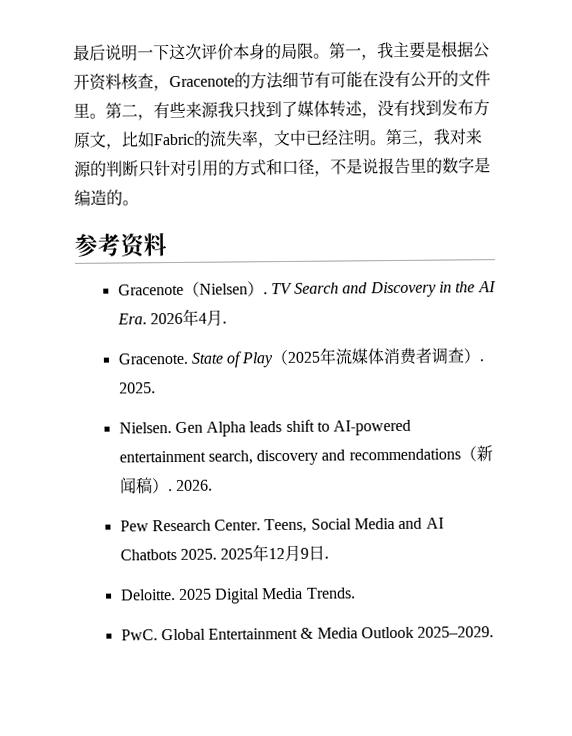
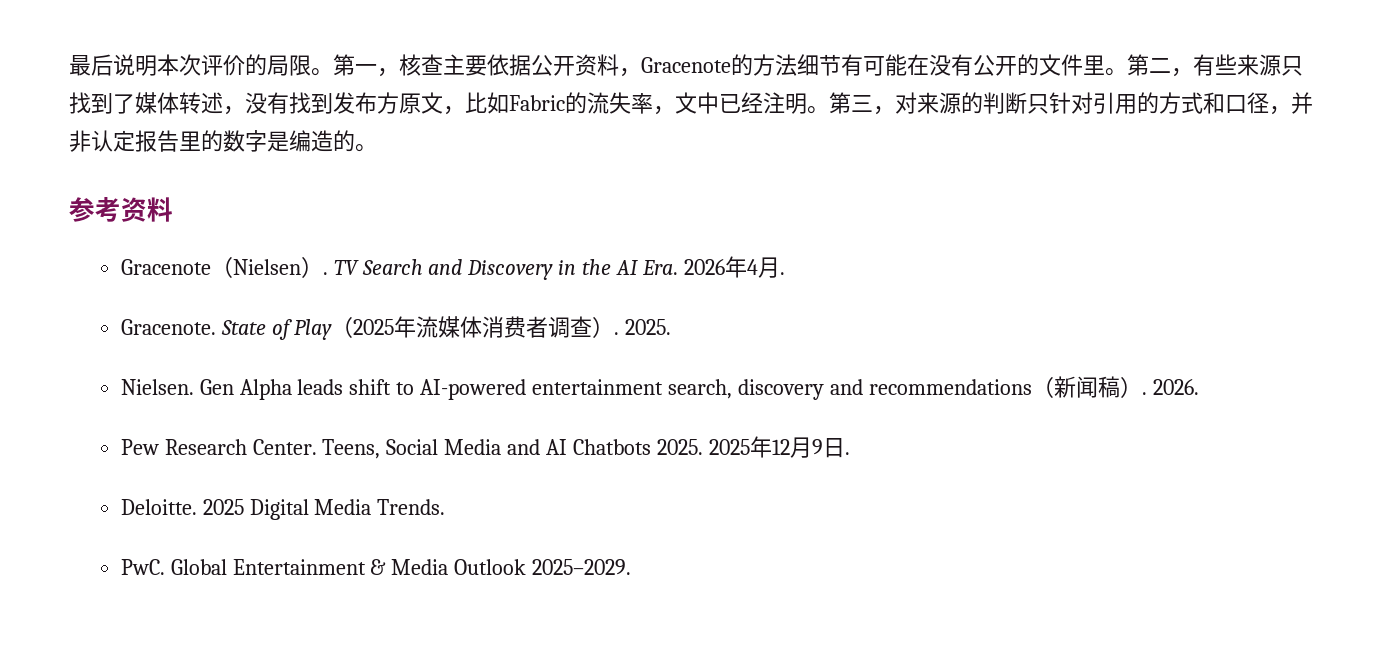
- 最后说明一下这次评价本身的局限。
+ 最后说明本次评价的局限。
- 第一，我主要是根据公开资料核查，Gracenote的方法细节有可能在没有公开的文件里。
+ 第一，核查主要依据公开资料，Gracenote的方法细节有可能在没有公开的文件里。
- 第二，有些来源我只找到了媒体转述，没有找到发布方原文，比如Fabric的流失率，文中已经注明。
+ 第二，有些来源只找到了媒体转述，没有找到发布方原文，比如Fabric的流失率，文中已经注明。
- 第三，我对来源的判断只针对引用的方式和口径，不是说报告里的数字是编造的。
+ 第三，对来源的判断只针对引用的方式和口径，并非认定报告里的数字是编造的。

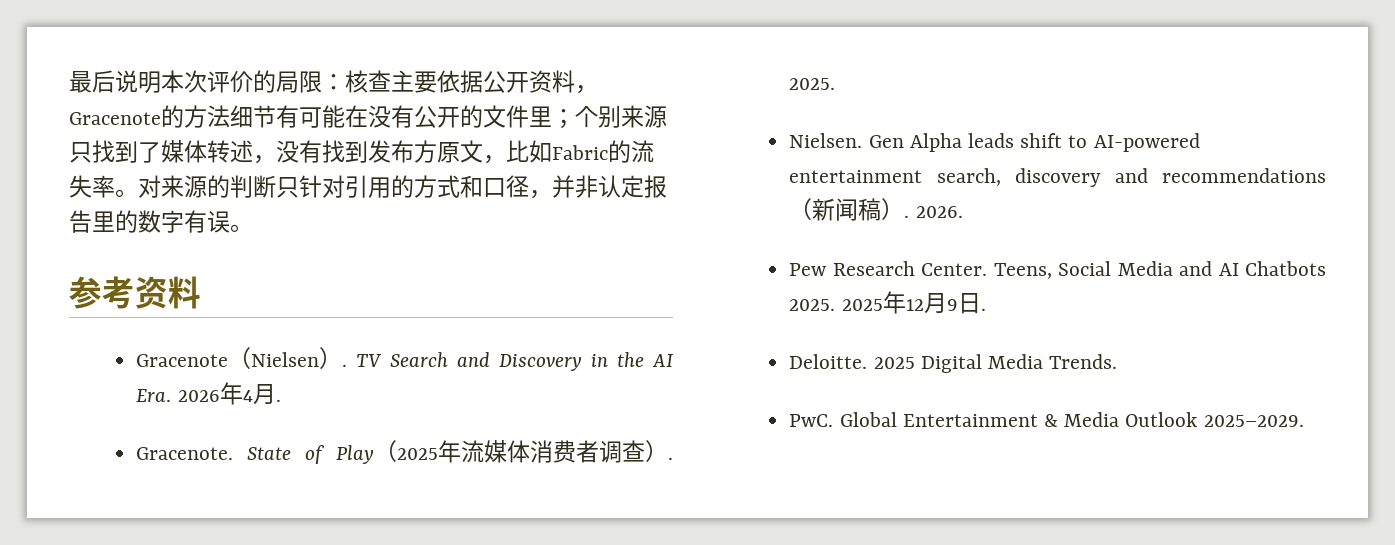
- 最后说明本次评价的局限。第一，核查主要依据公开资料，Gracenote的方法细节有可能在没有公开的文件里。第二，有些来源只找到了媒体转述，没有找到发布方原文，比如Fabric的流失率，文中已经注明。第三，对来源的判断只针对引用的方式和口径，并非认定报告里的数字是编造的。
+ 最后说明本次评价的局限：核查主要依据公开资料，Gracenote的方法细节有可能在没有公开的文件里；个别来源只找到了媒体转述，没有找到发布方原文，比如Fabric的流失率。对来源的判断只针对引用的方式和口径，并非认定报告里的数字有误。

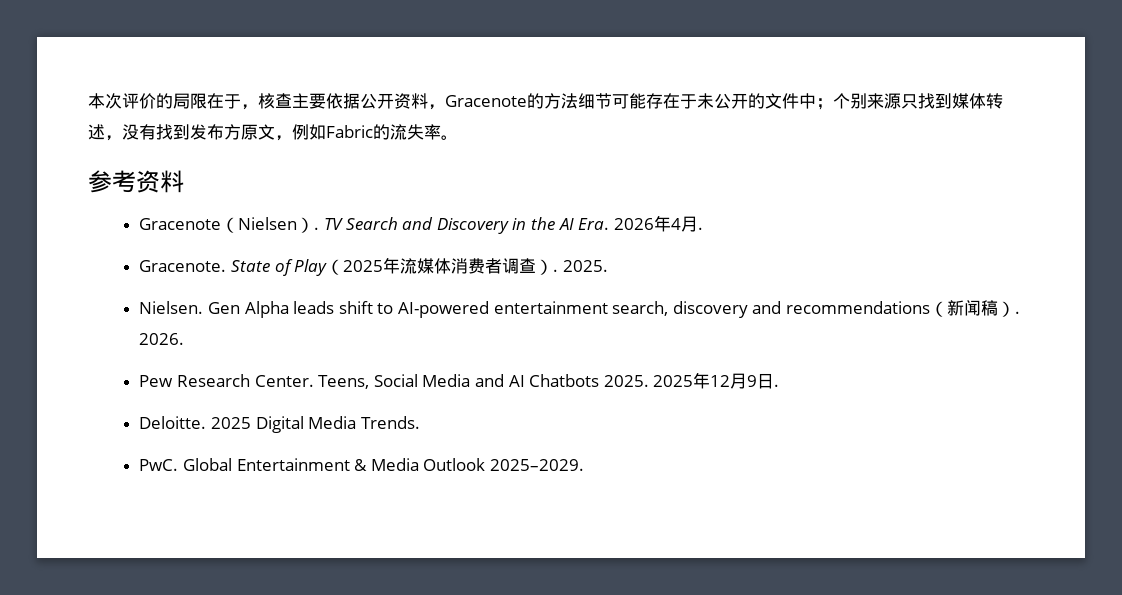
- 最后说明本次评价的局限：核查主要依据公开资料，Gracenote的方法细节有可能在没有公开的文件里；个别来源只找到了媒体转述，没有找到发布方原文，比如Fabric的流失率。对来源的判断只针对引用的方式和口径，并非认定报告里的数字有误。
+ 本次评价的局限在于，核查主要依据公开资料，Gracenote的方法细节可能存在于未公开的文件中；个别来源只找到媒体转述，没有找到发布方原文，例如Fabric的流失率。

